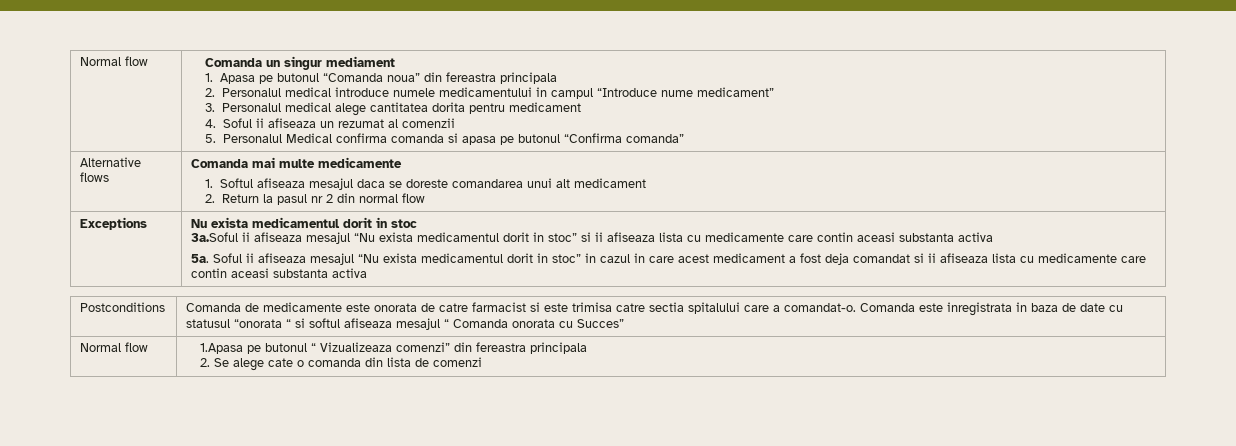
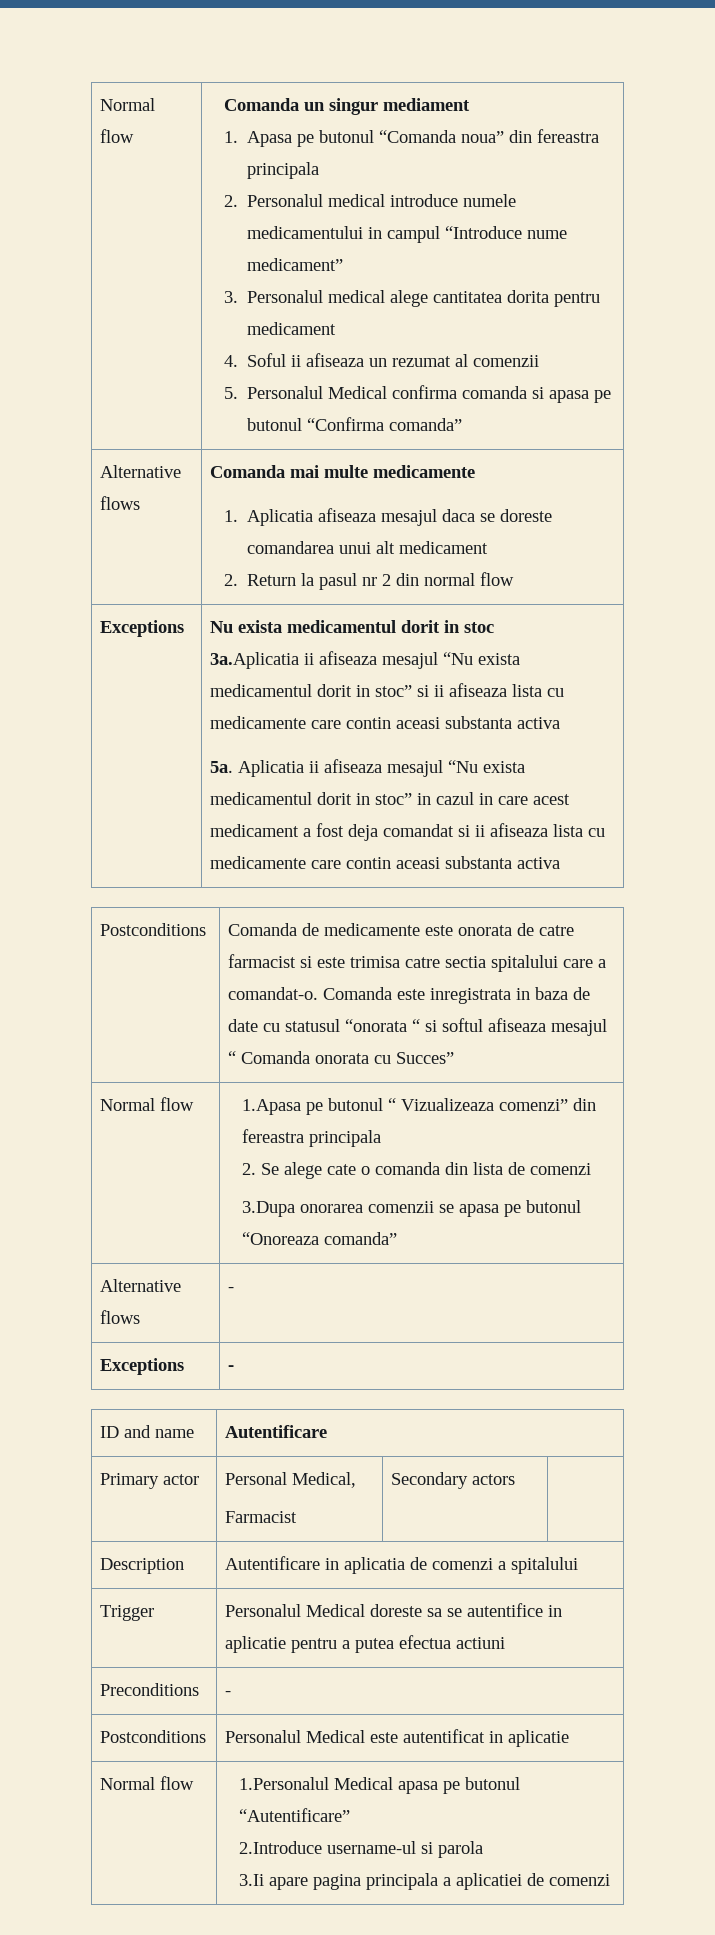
  Alternative flows | Comanda mai multe medicamente
- 1. Softul afiseaza mesajul daca se doreste comandarea unui alt medicament
+ 1. Aplicatia afiseaza mesajul daca se doreste comandarea unui alt medicament
- 3a.Soful ii afiseaza mesajul “Nu exista medicamentul dorit in stoc” si ii afiseaza lista cu medicamente care contin aceasi substanta activa
+ 3a.Aplicatia ii afiseaza mesajul “Nu exista medicamentul dorit in stoc” si ii afiseaza lista cu medicamente care contin aceasi substanta activa
- Soful ii afiseaza mesajul “Nu exista medicamentul dorit in stoc” in cazul in care acest medicament a fost deja comandat si ii afiseaza lista cu medicamente care contin aceasi substanta activa
+ Aplicatia ii afiseaza mesajul “Nu exista medicamentul dorit in stoc” in cazul in care acest medicament a fost deja comandat si ii afiseaza lista cu medicamente care contin aceasi substanta activa
  Normal flow | 1.Apasa pe butonul “ Vizualizeaza comenzi” din fereastra principala
  2. Se alege cate o comanda din lista de comenzi
+ 3.Dupa onorarea comenzii se apasa pe butonul “Onoreaza comanda”
+ Alternative flows | -
+ Exceptions | -
+ ID and name | Autentificare
+ Primary actor | Personal Medical,
+ Farmacist | Secondary actors |
+ Description | Autentificare in aplicatia de comenzi a spitalului
+ Trigger | Personalul Medical doreste sa se autentifice in aplicatie pentru a putea efectua actiuni
+ Preconditions | -
+ Postconditions | Personalul Medical este autentificat in aplicatie
+ Normal flow | 1.Personalul Medical apasa pe butonul “Autentificare”
+ 2.Introduce username-ul si parola
+ 3.Ii apare pagina principala a aplicatiei de comenzi

